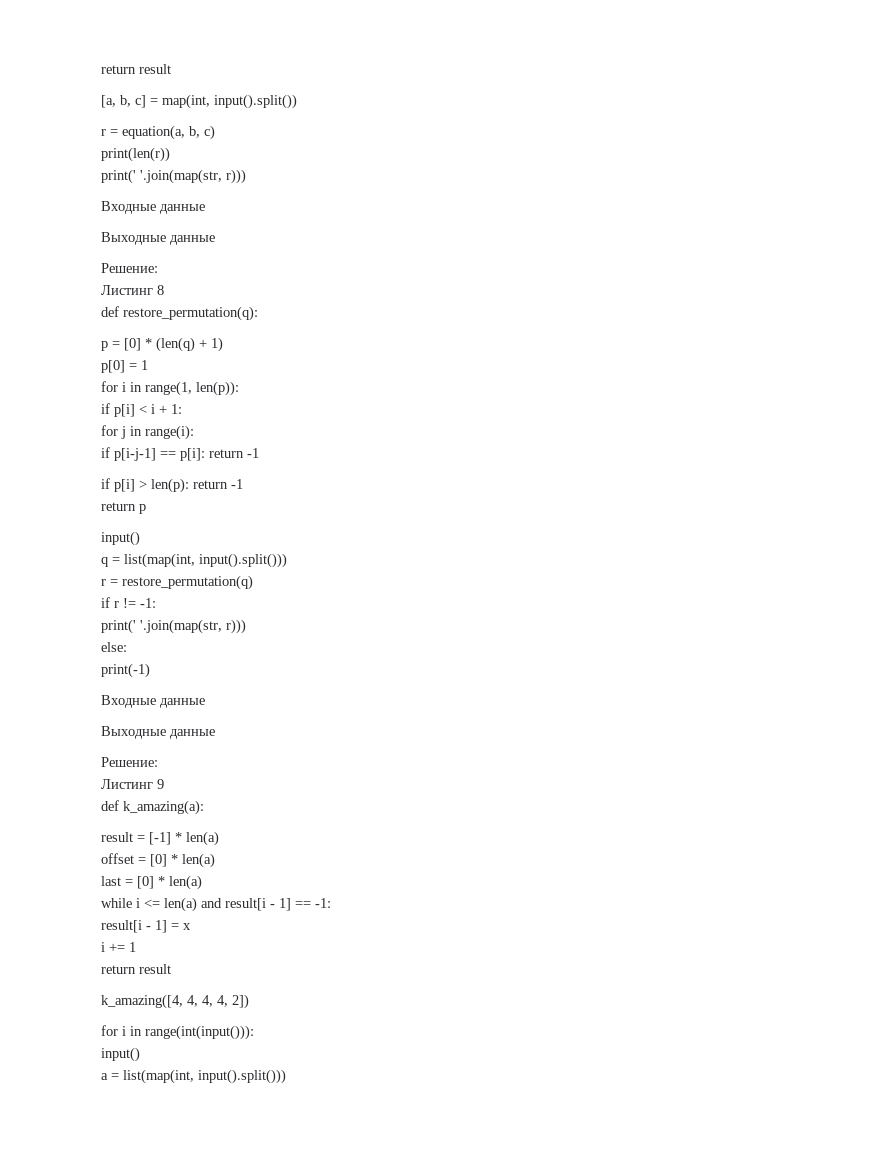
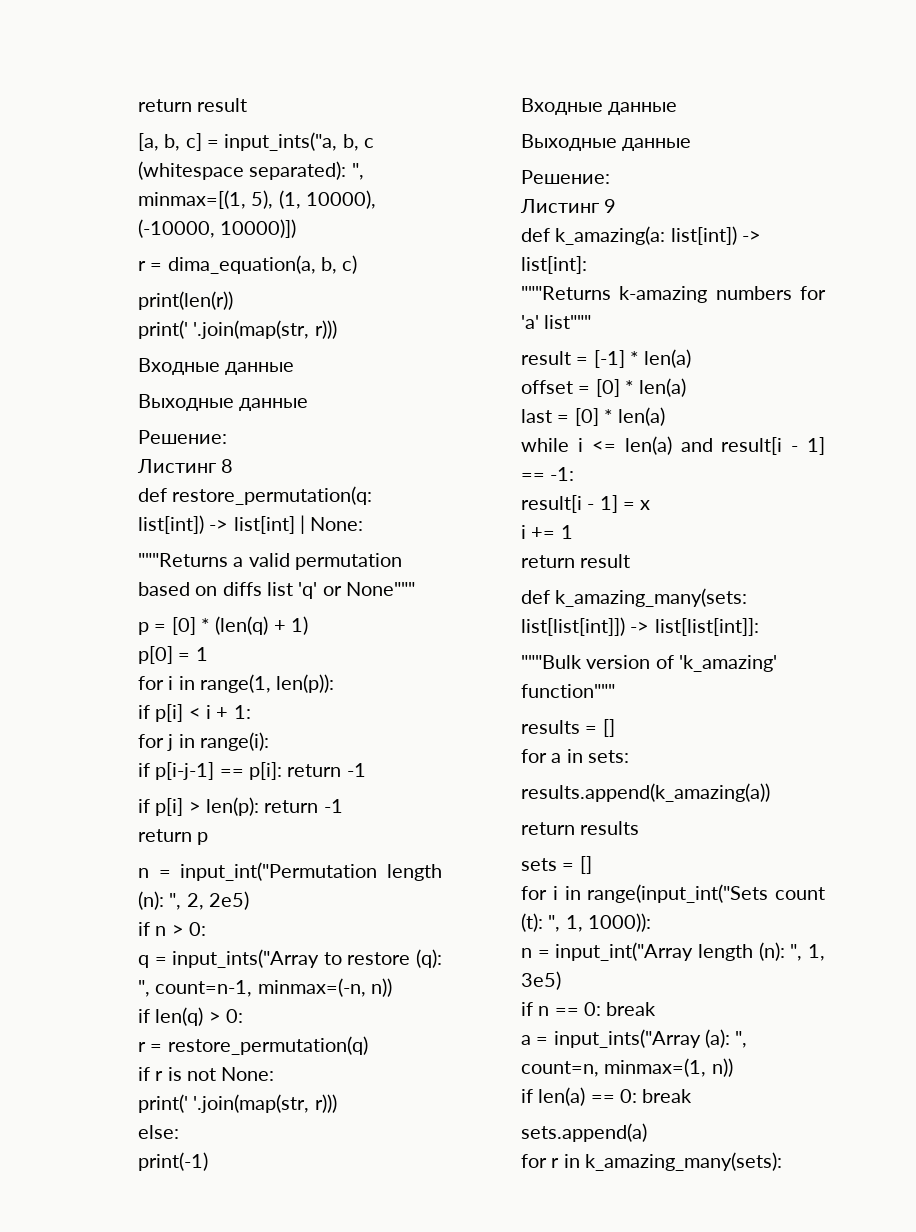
- [a, b, c] = map(int, input().split())
- r = equation(a, b, c)
+ [a, b, c] = input_ints("a, b, c (whitespace separated): ", minmax=[(1, 5), (1, 10000), (-10000, 10000)])
+ r = dima_equation(a, b, c)
- def restore_permutation(q):
+ def restore_permutation(q: list[int]) -> list[int] | None:
+ """Returns a valid permutation based on diffs list 'q' or None"""
  return p
- input()
- q = list(map(int, input().split()))
+ n = input_int("Permutation length (n): ", 2, 2e5)
+ if n > 0:
+ q = input_ints("Array to restore (q): ", count=n-1, minmax=(-n, n))
+ if len(q) > 0:
- if r != -1:
+ if r is not None:
- def k_amazing(a):
+ def k_amazing(a: list[int]) -> list[int]:
+ """Returns k-amazing numbers for 'a' list"""
- k_amazing([4, 4, 4, 4, 2])
- for i in range(int(input())):
- input()
- a = list(map(int, input().split()))
+ def k_amazing_many(sets: list[list[int]]) -> list[list[int]]:
+ """Bulk version of 'k_amazing' function"""
+ results = []
+ for a in sets:
+ results.append(k_amazing(a))
+ return results
+ sets = []
+ for i in range(input_int("Sets count (t): ", 1, 1000)):
+ n = input_int("Array length (n): ", 1, 3e5)
+ if n == 0: break
+ a = input_ints("Array (a): ", count=n, minmax=(1, n))
+ if len(a) == 0: break
+ sets.append(a)
+ for r in k_amazing_many(sets):

